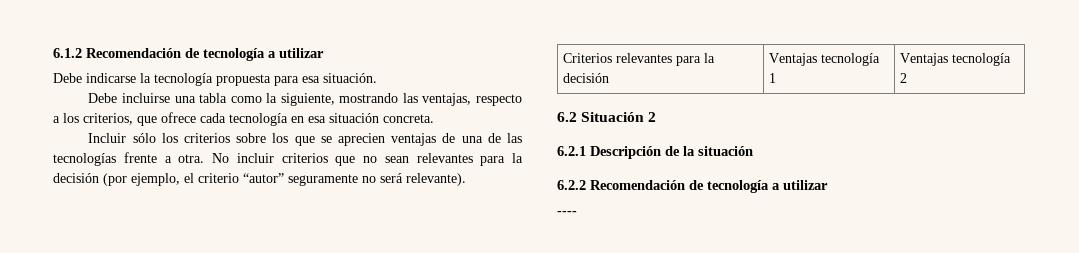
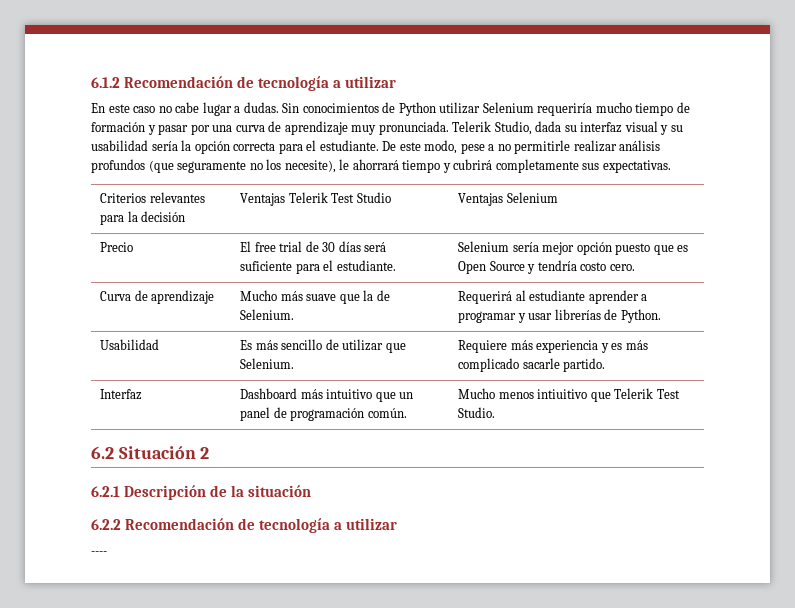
- Debe indicarse la tecnología propuesta para esa situación.
- Debe incluirse una tabla como la siguiente, mostrando las ventajas, respecto a los criterios, que ofrece cada tecnología en esa situación concreta.
- Incluir sólo los criterios sobre los que se aprecien ventajas de una de las tecnologías frente a otra. No incluir criterios que no sean relevantes para la decisión (por ejemplo, el criterio “autor” seguramente no será relevante).
+ En este caso no cabe lugar a dudas. Sin conocimientos de Python utilizar Selenium requeriría mucho tiempo de formación y pasar por una curva de aprendizaje muy pronunciada. Telerik Studio, dada su interfaz visual y su usabilidad sería la opción correcta para el estudiante. De este modo, pese a no permitirle realizar análisis profundos (que seguramente no los necesite), le ahorrará tiempo y cubrirá completamente sus expectativas.
- Criterios relevantes para la decisión | Ventajas tecnología 1 | Ventajas tecnología 2
+ Criterios relevantes para la decisión | Ventajas Telerik Test Studio | Ventajas Selenium
+ Precio | El free trial de 30 días será suficiente para el estudiante. | Selenium sería mejor opción puesto que es Open Source y tendría costo cero.
+ Curva de aprendizaje | Mucho más suave que la de Selenium. | Requerirá al estudiante aprender a programar y usar librerías de Python.
+ Usabilidad | Es más sencillo de utilizar que Selenium. | Requiere más experiencia y es más complicado sacarle partido.
+ Interfaz | Dashboard más intuitivo que un panel de programación común. | Mucho menos intiuitivo que Telerik Test Studio.

